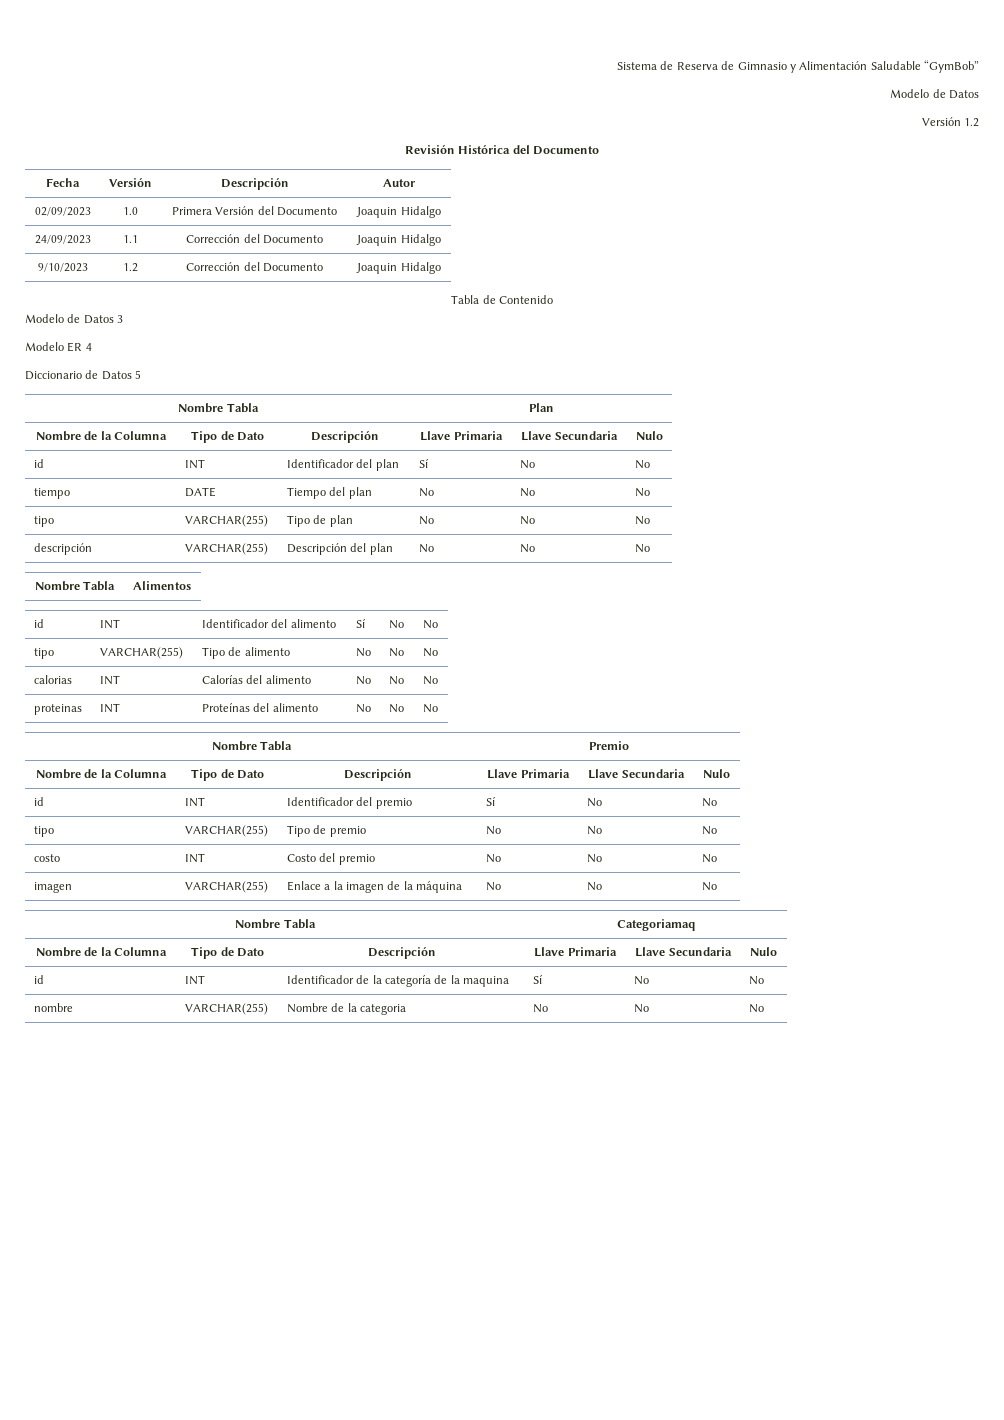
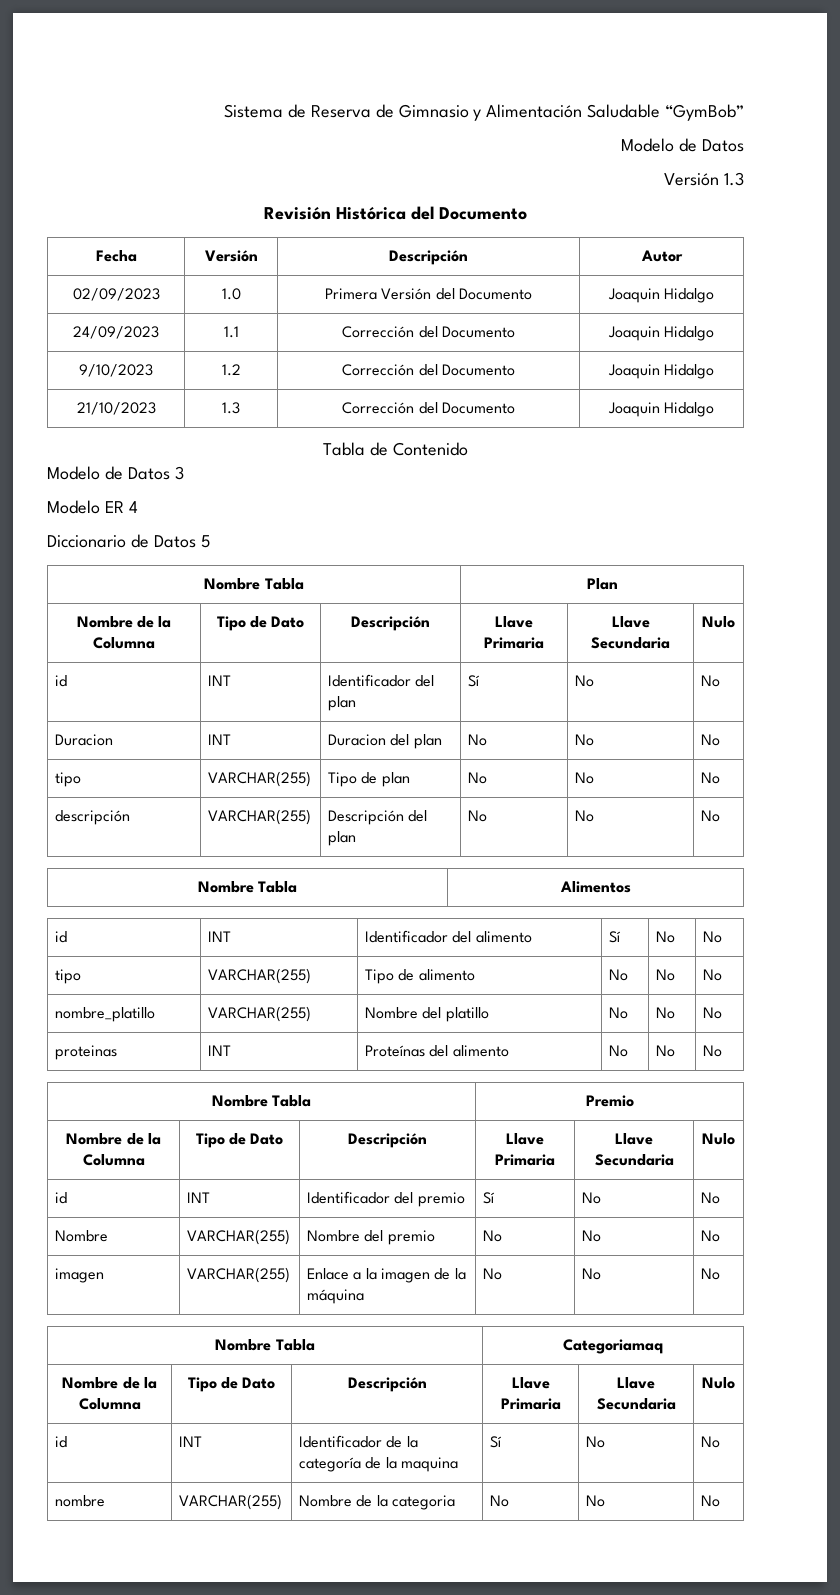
- Versión 1.2
+ Versión 1.3
+ 21/10/2023 | 1.3 | Corrección del Documento | Joaquin Hidalgo
- tiempo | DATE | Tiempo del plan | No | No | No
+ Duracion | INT | Duracion del plan | No | No | No
- calorias | INT | Calorías del alimento | No | No | No
+ nombre_platillo | VARCHAR(255) | Nombre del platillo | No | No | No
- tipo | VARCHAR(255) | Tipo de premio | No | No | No
- costo | INT | Costo del premio | No | No | No
+ Nombre | VARCHAR(255) | Nombre del premio | No | No | No

